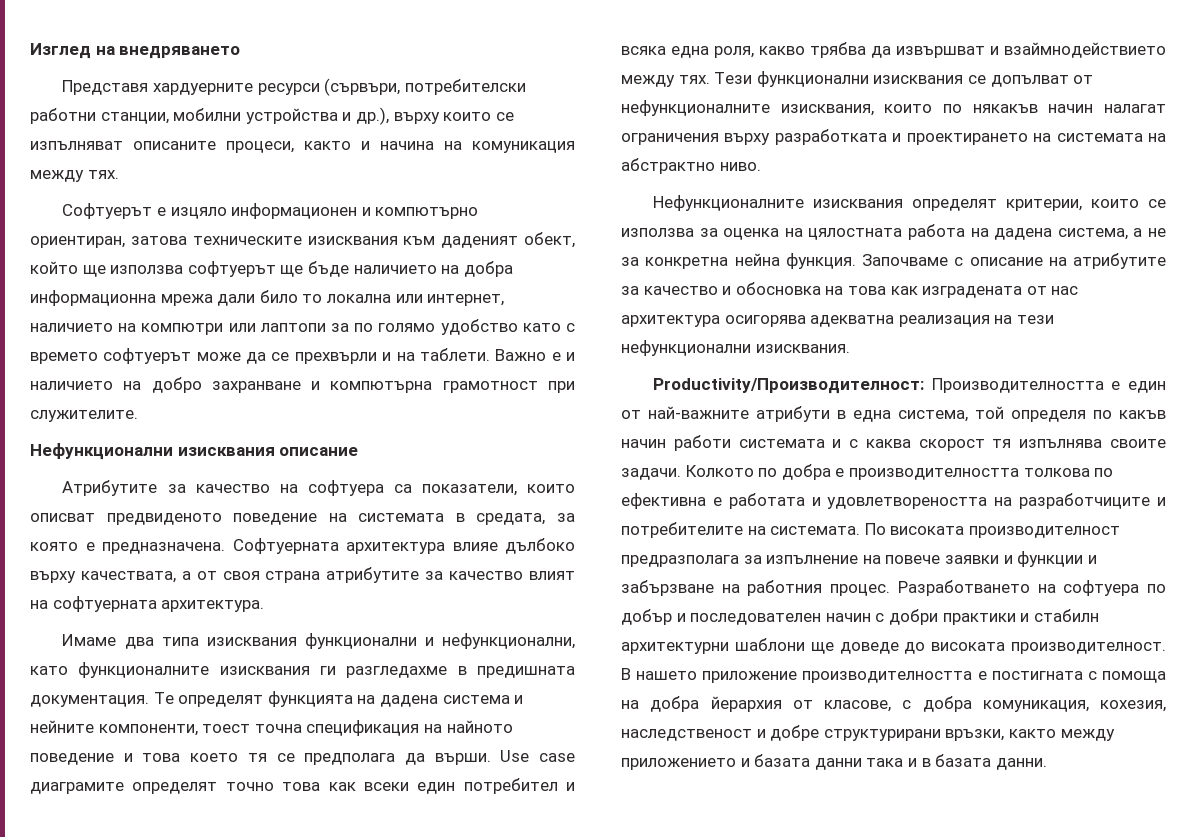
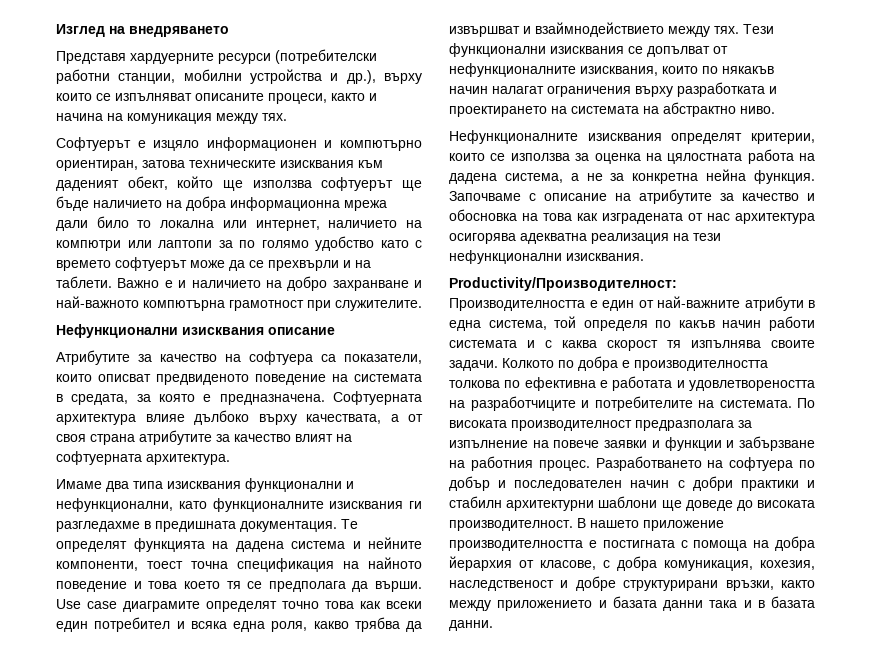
- Представя хардуерните ресурси (сървъри, потребителски работни станции, мобилни устройства и др.), върху които се изпълняват описаните процеси, както и начина на комуникация между тях.
+ Представя хардуерните ресурси (потребителски работни станции, мобилни устройства и др.), върху които се изпълняват описаните процеси, както и начина на комуникация между тях.
- Важно е и наличието на добро захранване и компютърна грамотност при служителите.
+ Важно е и наличието на добро захранване и най-важното компютърна грамотност при служителите.

